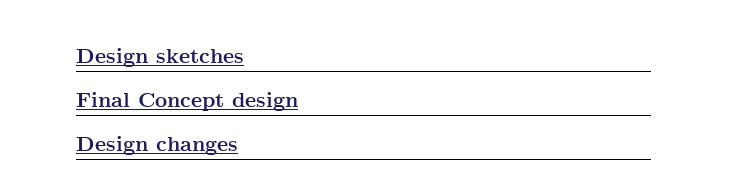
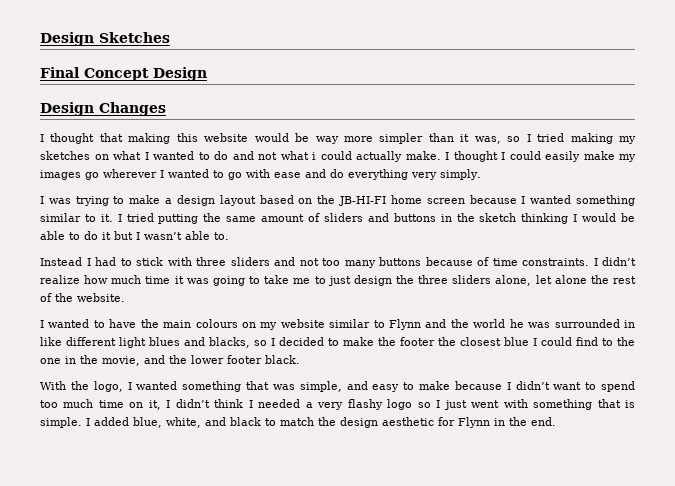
- Design sketches
+ Design Sketches
- Final Concept design
- Design changes
+ Final Concept Design
+ Design Changes
+ I thought that making this website would be way more simpler than it was, so I tried making my sketches on what I wanted to do and not what i could actually make. I thought I could easily make my images go wherever I wanted to go with ease and do everything very simply.
+ I was trying to make a design layout based on the JB-HI-FI home screen because I wanted something similar to it. I tried putting the same amount of sliders and buttons in the sketch thinking I would be able to do it but I wasn’t able to.
+ Instead I had to stick with three sliders and not too many buttons because of time constraints. I didn’t realize how much time it was going to take me to just design the three sliders alone, let alone the rest of the website.
+ I wanted to have the main colours on my website similar to Flynn and the world he was surrounded in like different light blues and blacks, so I decided to make the footer the closest blue I could find to the one in the movie, and the lower footer black.
+ With the logo, I wanted something that was simple, and easy to make because I didn’t want to spend too much time on it, I didn’t think I needed a very flashy logo so I just went with something that is simple. I added blue, white, and black to match the design aesthetic for Flynn in the end.

